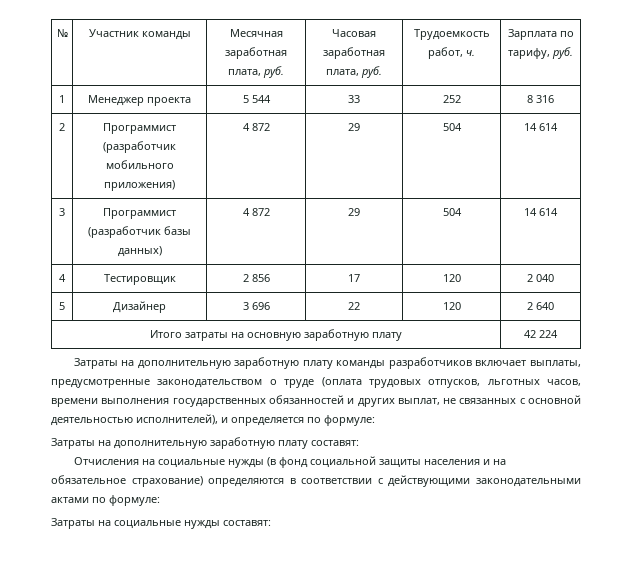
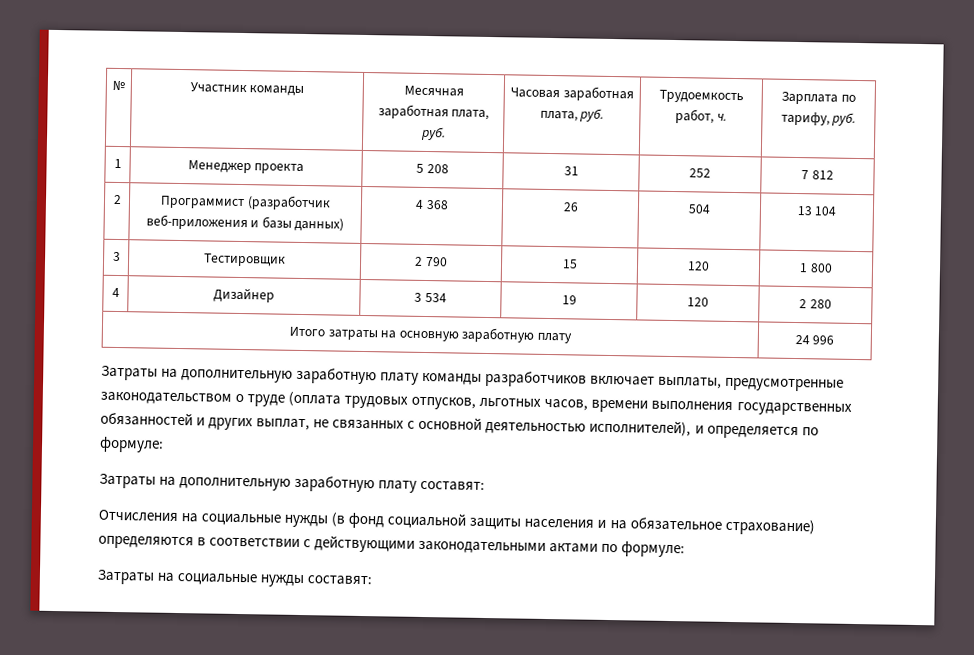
- 1 | Менеджер проекта | 5 544 | 33 | 252 | 8 316
+ 1 | Менеджер проекта | 5 208 | 31 | 252 | 7 812
- 2 | Программист (разработчик мобильного приложения) | 4 872 | 29 | 504 | 14 614
- 3 | Программист (разработчик базы данных) | 4 872 | 29 | 504 | 14 614
- 4 | Тестировщик | 2 856 | 17 | 120 | 2 040
- 5 | Дизайнер | 3 696 | 22 | 120 | 2 640
+ 2 | Программист (разработчик веб-приложения и базы данных) | 4 368 | 26 | 504 | 13 104
+ 3 | Тестировщик | 2 790 | 15 | 120 | 1 800
+ 4 | Дизайнер | 3 534 | 19 | 120 | 2 280
- Итого затраты на основную заработную плату | 42 224
+ Итого затраты на основную заработную плату | 24 996

